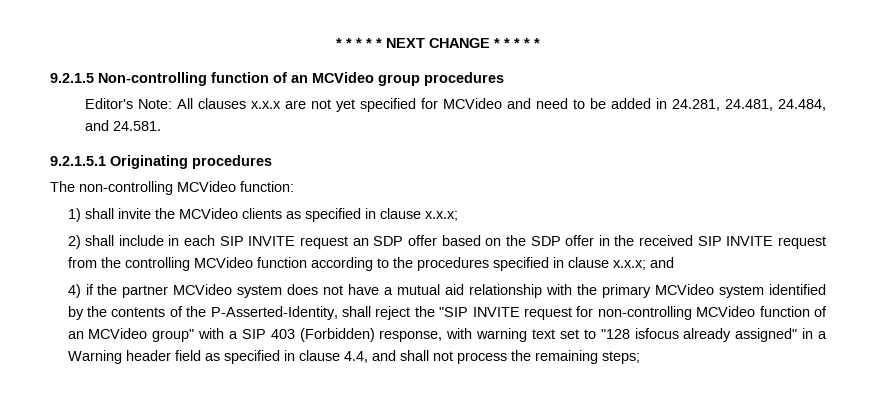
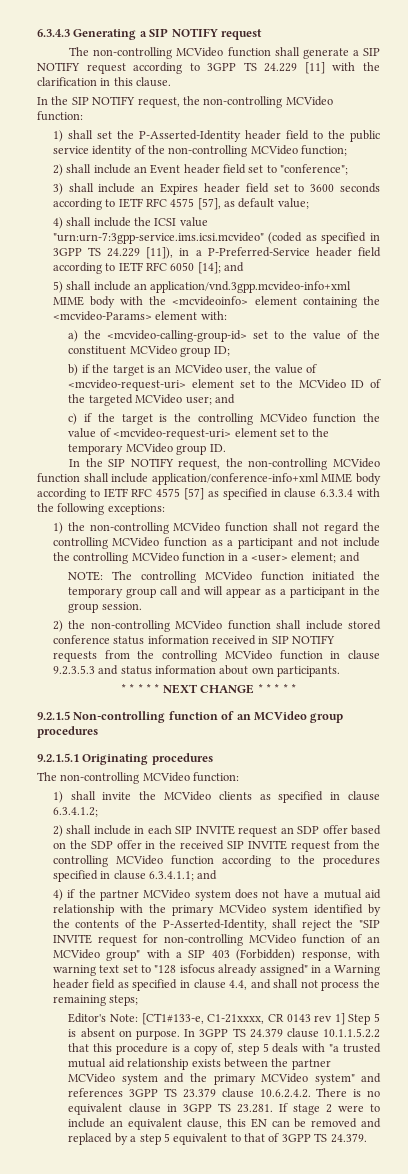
+ 6.3.4.3 Generating a SIP NOTIFY request
+ The non-controlling MCVideo function shall generate a SIP NOTIFY request according to 3GPP TS 24.229 [11] with the clarification in this clause.
+ In the SIP NOTIFY request, the non-controlling MCVideo function:
+ 1) shall set the P-Asserted-Identity header field to the public service identity of the non-controlling MCVideo function;
+ 2) shall include an Event header field set to "conference";
+ 3) shall include an Expires header field set to 3600 seconds according to IETF RFC 4575 [57], as default value;
+ 4) shall include the ICSI value "urn:urn-7:3gpp-service.ims.icsi.mcvideo" (coded as specified in 3GPP TS 24.229 [11]), in a P-Preferred-Service header field according to IETF RFC 6050 [14]; and
+ 5) shall include an application/vnd.3gpp.mcvideo-info+xml MIME body with the <mcvideoinfo> element containing the <mcvideo-Params> element with:
+ a) the <mcvideo-calling-group-id> set to the value of the constituent MCVideo group ID;
+ b) if the target is an MCVideo user, the value of <mcvideo-request-uri> element set to the MCVideo ID of the targeted MCVideo user; and
+ c) if the target is the controlling MCVideo function the value of <mcvideo-request-uri> element set to the temporary MCVideo group ID.
+ In the SIP NOTIFY request, the non-controlling MCVideo function shall include application/conference-info+xml MIME body according to IETF RFC 4575 [57] as specified in clause 6.3.3.4 with the following exceptions:
+ 1) the non-controlling MCVideo function shall not regard the controlling MCVideo function as a participant and not include the controlling MCVideo function in a <user> element; and
+ NOTE: The controlling MCVideo function initiated the temporary group call and will appear as a participant in the group session.
+ 2) the non-controlling MCVideo function shall include stored conference status information received in SIP NOTIFY requests from the controlling MCVideo function in clause 9.2.3.5.3 and status information about own participants.
- Editor's Note: All clauses x.x.x are not yet specified for MCVideo and need to be added in 24.281, 24.481, 24.484, and 24.581.
- 1) shall invite the MCVideo clients as specified in clause x.x.x;
+ 1) shall invite the MCVideo clients as specified in clause 6.3.4.1.2;
- 2) shall include in each SIP INVITE request an SDP offer based on the SDP offer in the received SIP INVITE request from the controlling MCVideo function according to the procedures specified in clause x.x.x; and
+ 2) shall include in each SIP INVITE request an SDP offer based on the SDP offer in the received SIP INVITE request from the controlling MCVideo function according to the procedures specified in clause 6.3.4.1.1; and
+ Editor's Note: [CT1#133-e, C1-21xxxx, CR 0143 rev 1] Step 5 is absent on purpose. In 3GPP TS 24.379 clause 10.1.1.5.2.2 that this procedure is a copy of, step 5 deals with "a trusted mutual aid relationship exists between the partner MCVideo system and the primary MCVideo system" and references 3GPP TS 23.379 clause 10.6.2.4.2. There is no equivalent clause in 3GPP TS 23.281. If stage 2 were to include an equivalent clause, this EN can be removed and replaced by a step 5 equivalent to that of 3GPP TS 24.379.

